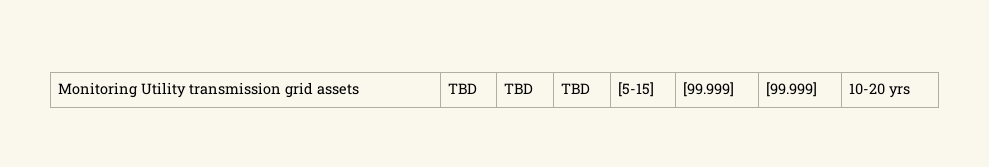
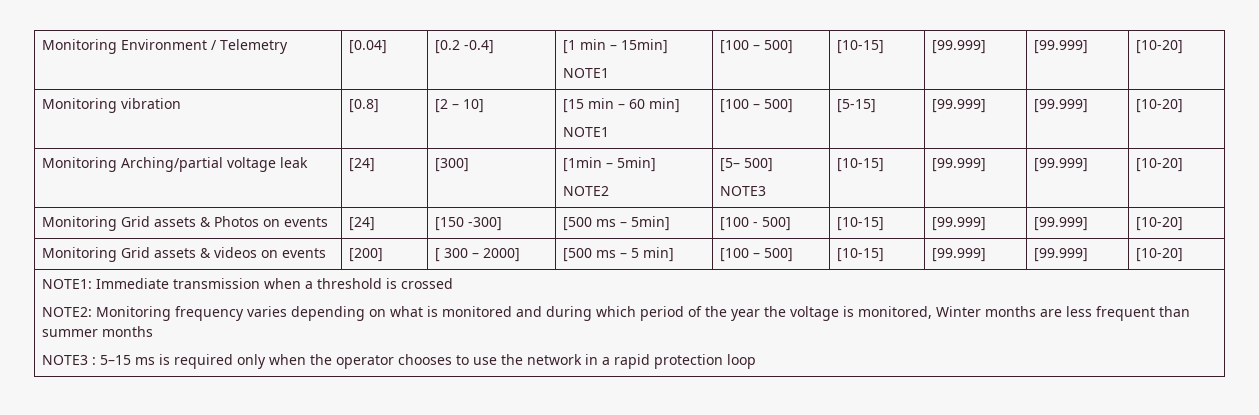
- Monitoring Utility transmission grid assets | TBD | TBD | TBD | [5-15] | [99.999] | [99.999] | 10-20 yrs
+ Monitoring Environment / Telemetry | [0.04] | [0.2 -0.4] | [1 min – 15min]
+ NOTE1 | [100 – 500] | [10-15] | [99.999] | [99.999] | [10-20]
+ Monitoring vibration | [0.8] | [2 – 10] | [15 min – 60 min]
+ NOTE1 | [100 – 500] | [5-15] | [99.999] | [99.999] | [10-20]
+ Monitoring Arching/partial voltage leak | [24] | [300] | [1min – 5min]
+ NOTE2 | [5– 500]
+ NOTE3 | [10-15] | [99.999] | [99.999] | [10-20]
+ Monitoring Grid assets & Photos on events | [24] | [150 -300] | [500 ms – 5min] | [100 - 500] | [10-15] | [99.999] | [99.999] | [10-20]
+ Monitoring Grid assets & videos on events | [200] | [ 300 – 2000] | [500 ms – 5 min] | [100 – 500] | [10-15] | [99.999] | [99.999] | [10-20]
+ NOTE1: Immediate transmission when a threshold is crossed
+ NOTE2: Monitoring frequency varies depending on what is monitored and during which period of the year the voltage is monitored, Winter months are less frequent than summer months
+ NOTE3 : 5–15 ms is required only when the operator chooses to use the network in a rapid protection loop

